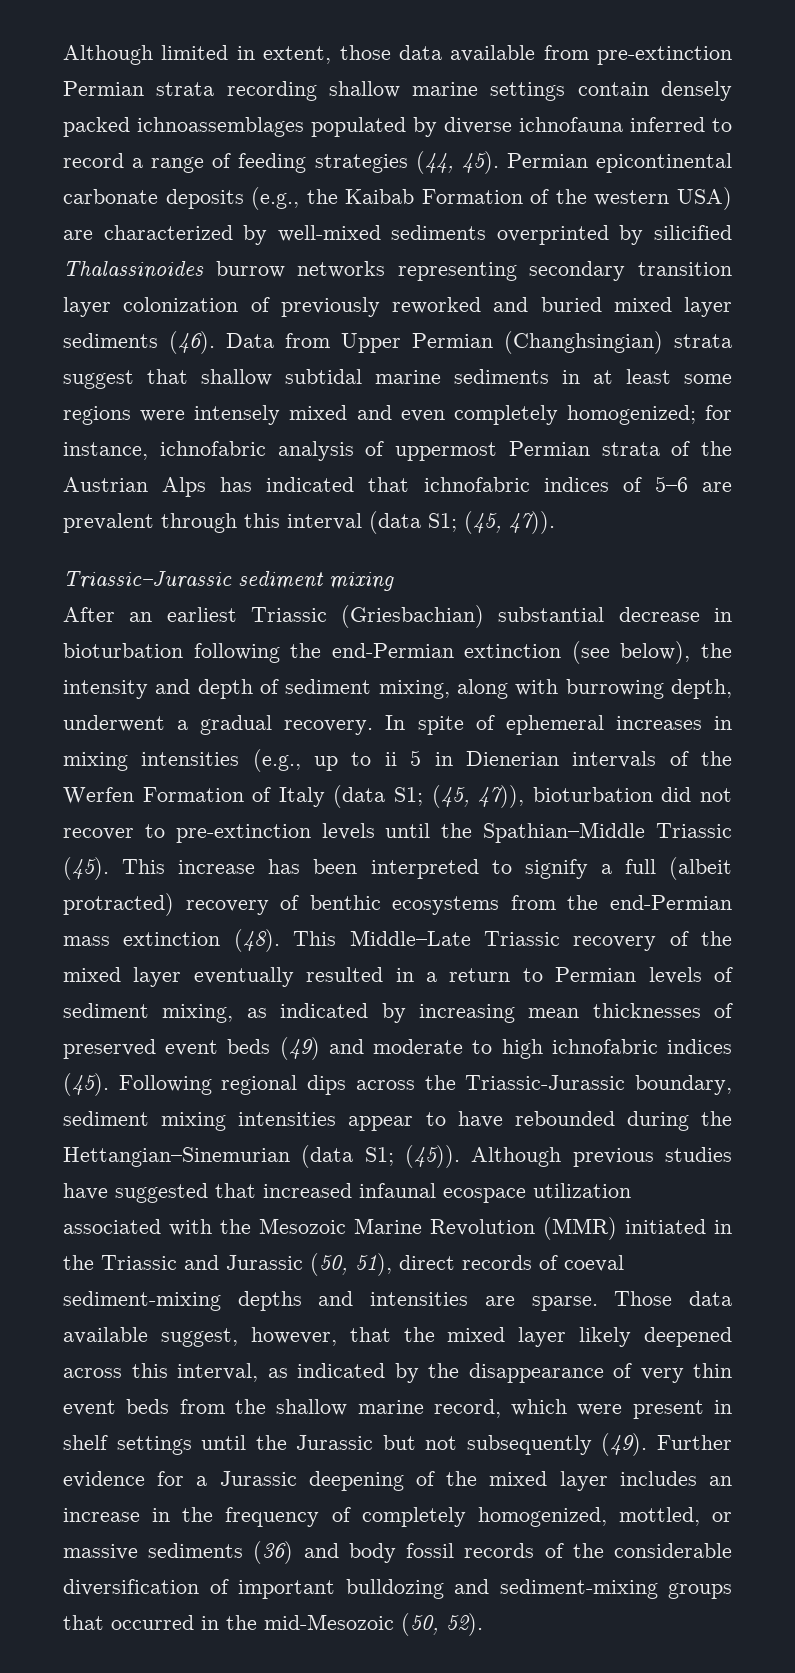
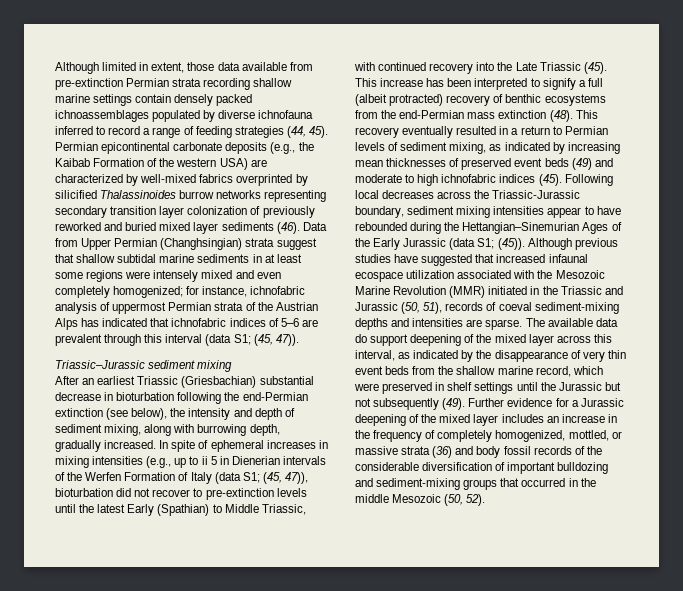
- Permian epicontinental carbonate deposits (e.g., the Kaibab Formation of the western USA) are characterized by well-mixed sediments overprinted by silicified Thalassinoides burrow networks representing secondary transition layer colonization of previously reworked and buried mixed layer sediments (46).
+ Permian epicontinental carbonate deposits (e.g., the Kaibab Formation of the western USA) are characterized by well-mixed fabrics overprinted by silicified Thalassinoides burrow networks representing secondary transition layer colonization of previously reworked and buried mixed layer sediments (46).
- After an earliest Triassic (Griesbachian) substantial decrease in bioturbation following the end-Permian extinction (see below), the intensity and depth of sediment mixing, along with burrowing depth, underwent a gradual recovery.
+ After an earliest Triassic (Griesbachian) substantial decrease in bioturbation following the end-Permian extinction (see below), the intensity and depth of sediment mixing, along with burrowing depth, gradually increased.
- In spite of ephemeral increases in mixing intensities (e.g., up to ii 5 in Dienerian intervals of the Werfen Formation of Italy (data S1; (45, 47)), bioturbation did not recover to pre-extinction levels until the Spathian–Middle Triassic (45).
+ In spite of ephemeral increases in mixing intensities (e.g., up to ii 5 in Dienerian intervals of the Werfen Formation of Italy (data S1; (45, 47)), bioturbation did not recover to pre-extinction levels until the latest Early (Spathian) to Middle Triassic, with continued recovery into the Late Triassic (45).
- This Middle–Late Triassic recovery of the mixed layer eventually resulted in a return to Permian levels of sediment mixing, as indicated by increasing mean thicknesses of preserved event beds (49) and moderate to high ichnofabric indices (45).
+ This recovery eventually resulted in a return to Permian levels of sediment mixing, as indicated by increasing mean thicknesses of preserved event beds (49) and moderate to high ichnofabric indices (45).
- Following regional dips across the Triassic-Jurassic boundary, sediment mixing intensities appear to have rebounded during the Hettangian–Sinemurian (data S1; (45)).
+ Following local decreases across the Triassic-Jurassic boundary, sediment mixing intensities appear to have rebounded during the Hettangian–Sinemurian Ages of the Early Jurassic (data S1; (45)).
- Although previous studies have suggested that increased infaunal ecospace utilization associated with the Mesozoic Marine Revolution (MMR) initiated in the Triassic and Jurassic (50, 51), direct records of coeval sediment-mixing depths and intensities are sparse.
+ Although previous studies have suggested that increased infaunal ecospace utilization associated with the Mesozoic Marine Revolution (MMR) initiated in the Triassic and Jurassic (50, 51), records of coeval sediment-mixing depths and intensities are sparse.
- Those data available suggest, however, that the mixed layer likely deepened across this interval, as indicated by the disappearance of very thin event beds from the shallow marine record, which were present in shelf settings until the Jurassic but not subsequently (49).
+ The available data do support deepening of the mixed layer across this interval, as indicated by the disappearance of very thin event beds from the shallow marine record, which were preserved in shelf settings until the Jurassic but not subsequently (49).
- Further evidence for a Jurassic deepening of the mixed layer includes an increase in the frequency of completely homogenized, mottled, or massive sediments (36) and body fossil records of the considerable diversification of important bulldozing and sediment-mixing groups that occurred in the mid-Mesozoic (50, 52).
+ Further evidence for a Jurassic deepening of the mixed layer includes an increase in the frequency of completely homogenized, mottled, or massive strata (36) and body fossil records of the considerable diversification of important bulldozing and sediment-mixing groups that occurred in the middle Mesozoic (50, 52).

